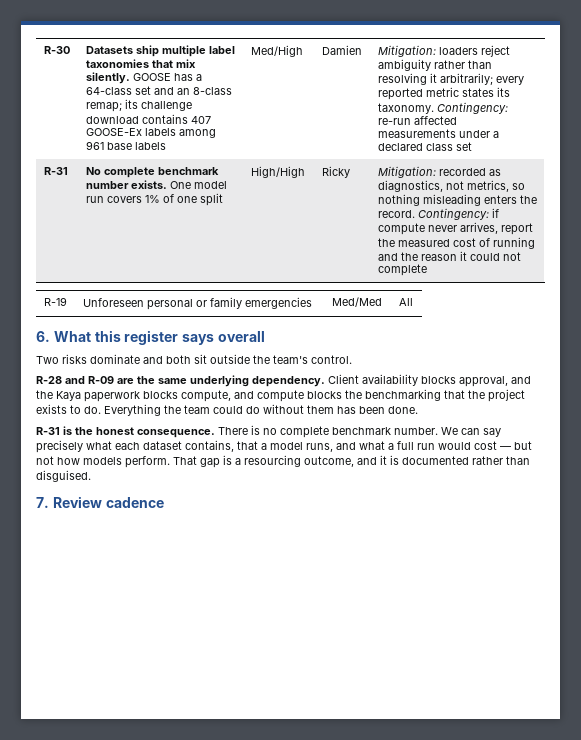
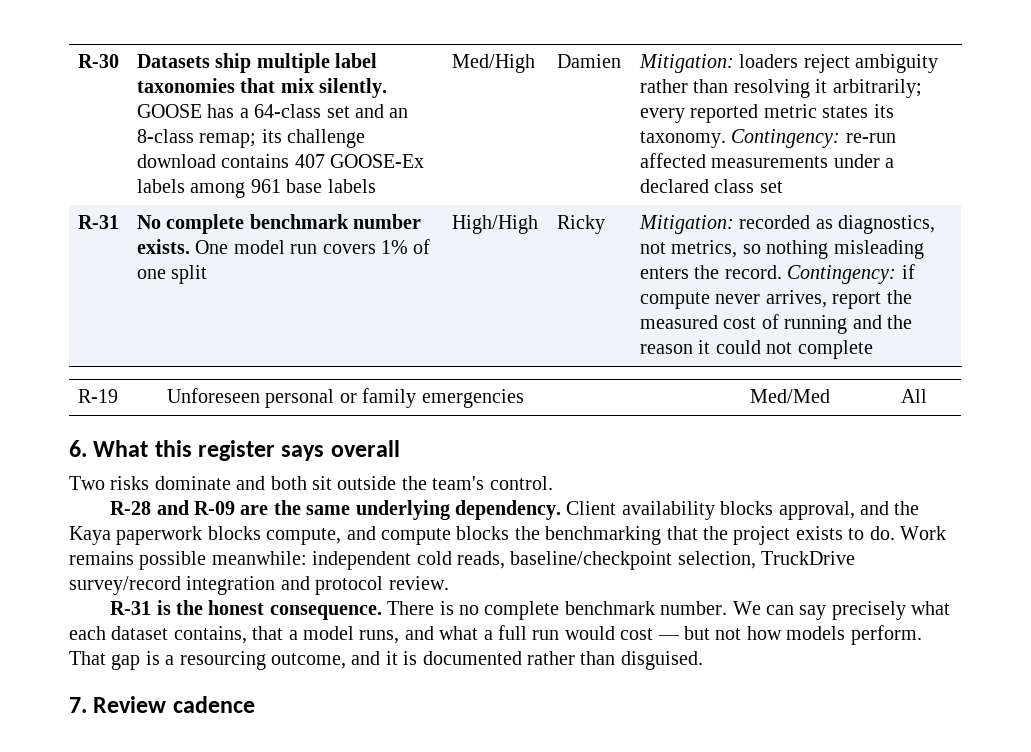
- Everything the team could do without them has been done.
+ Work remains possible meanwhile: independent cold reads, baseline/checkpoint selection, TruckDrive survey/record integration and protocol review.

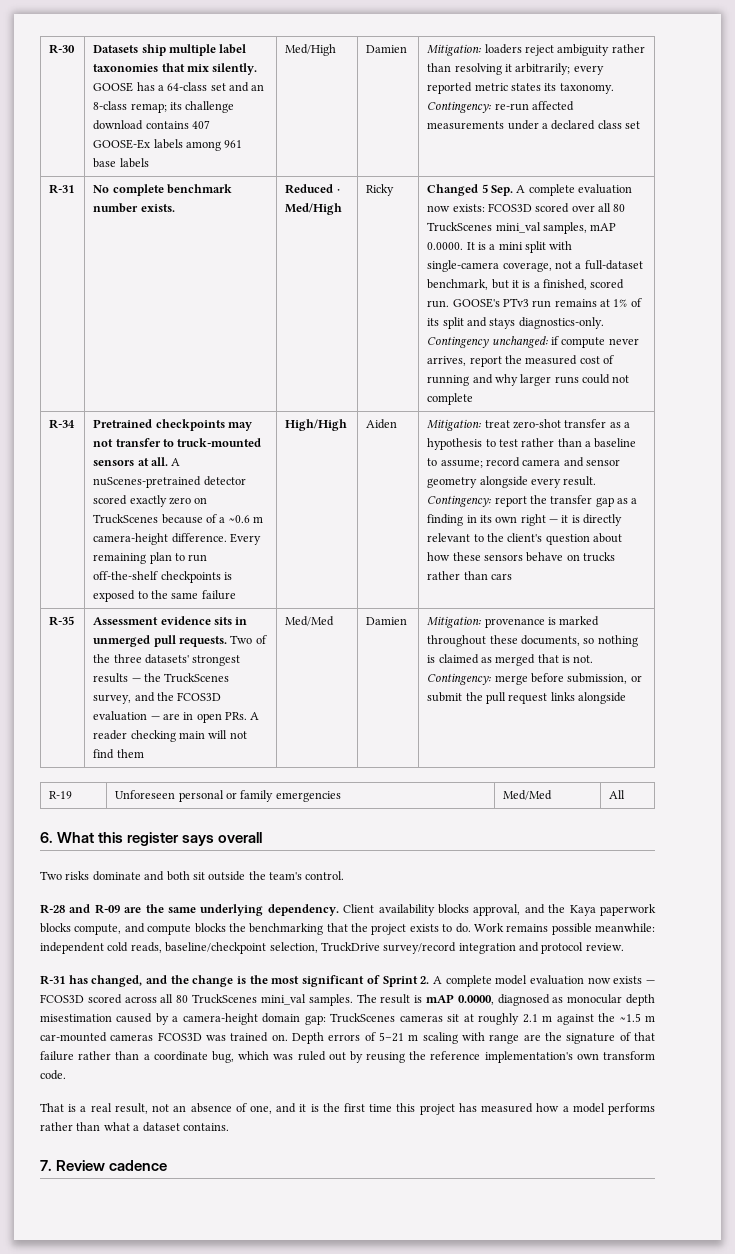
- No complete benchmark number exists. One model run covers 1% of one split | High/High | Ricky | Mitigation: recorded as diagnostics, not metrics, so nothing misleading enters the record. Contingency: if compute never arrives, report the measured cost of running and the reason it could not complete
+ No complete benchmark number exists. | Reduced · Med/High | Ricky | Changed 5 Sep. A complete evaluation now exists: FCOS3D scored over all 80 TruckScenes mini_val samples, mAP 0.0000. It is a mini split with single-camera coverage, not a full-dataset benchmark, but it is a finished, scored run. GOOSE's PTv3 run remains at 1% of its split and stays diagnostics-only. Contingency unchanged: if compute never arrives, report the measured cost of running and why larger runs could not complete
+ R-34 | Pretrained checkpoints may not transfer to truck-mounted sensors at all. A nuScenes-pretrained detector scored exactly zero on TruckScenes because of a ~0.6 m camera-height difference. Every remaining plan to run off-the-shelf checkpoints is exposed to the same failure | High/High | Aiden | Mitigation: treat zero-shot transfer as a hypothesis to test rather than a baseline to assume; record camera and sensor geometry alongside every result. Contingency: report the transfer gap as a finding in its own right — it is directly relevant to the client's question about how these sensors behave on trucks rather than cars
+ R-35 | Assessment evidence sits in unmerged pull requests. Two of the three datasets' strongest results — the TruckScenes survey, and the FCOS3D evaluation — are in open PRs. A reader checking main will not find them | Med/Med | Damien | Mitigation: provenance is marked throughout these documents, so nothing is claimed as merged that is not. Contingency: merge before submission, or submit the pull request links alongside
- R-31 is the honest consequence. There is no complete benchmark number. We can say precisely what each dataset contains, that a model runs, and what a full run would cost — but not how models perform. That gap is a resourcing outcome, and it is documented rather than disguised.
+ R-31 has changed, and the change is the most significant of Sprint 2. A complete model evaluation now exists — FCOS3D scored across all 80 TruckScenes mini_val samples. The result is mAP 0.0000, diagnosed as monocular depth misestimation caused by a camera-height domain gap: TruckScenes cameras sit at roughly 2.1 m against the ~1.5 m car-mounted cameras FCOS3D was trained on. Depth errors of 5–21 m scaling with range are the signature of that failure rather than a coordinate bug, which was ruled out by reusing the reference implementation's own transform code.
+ That is a real result, not an absence of one, and it is the first time this project has measured how a model performs rather than what a dataset contains.

